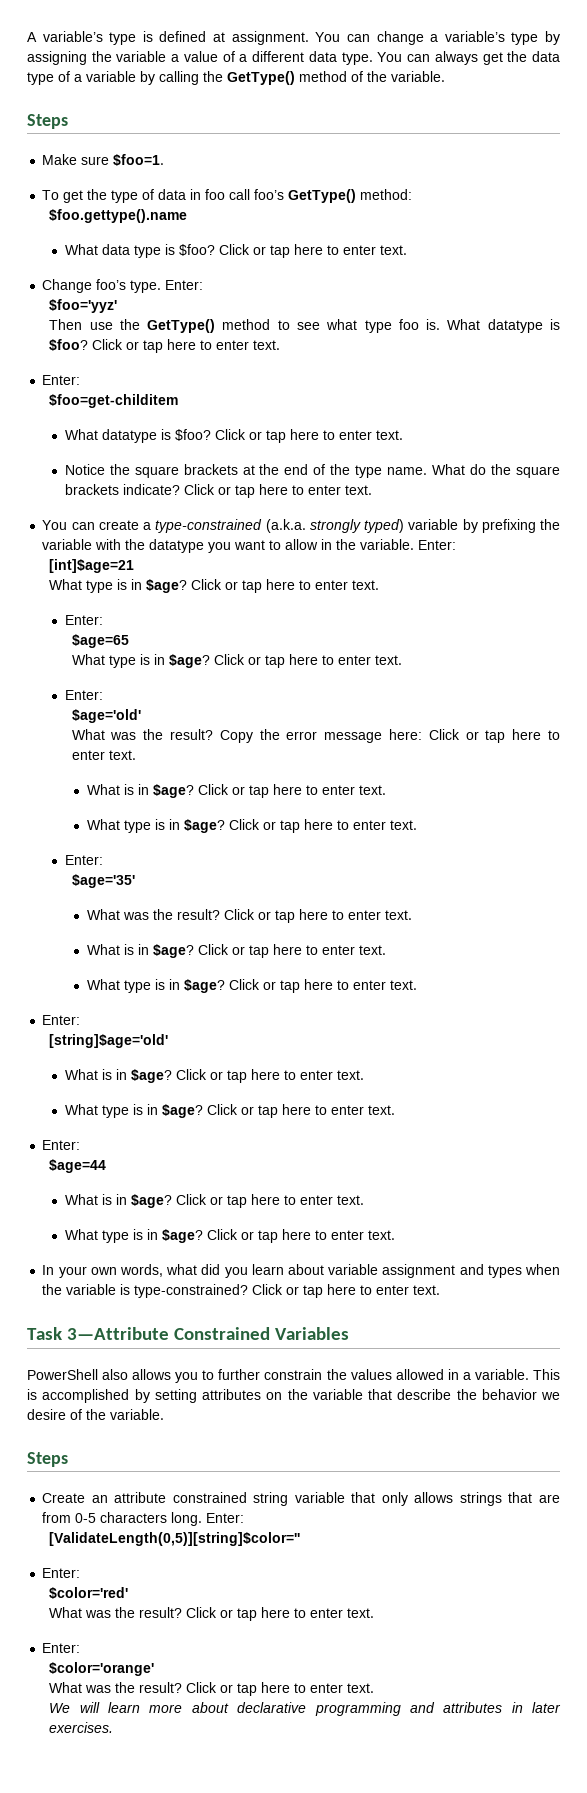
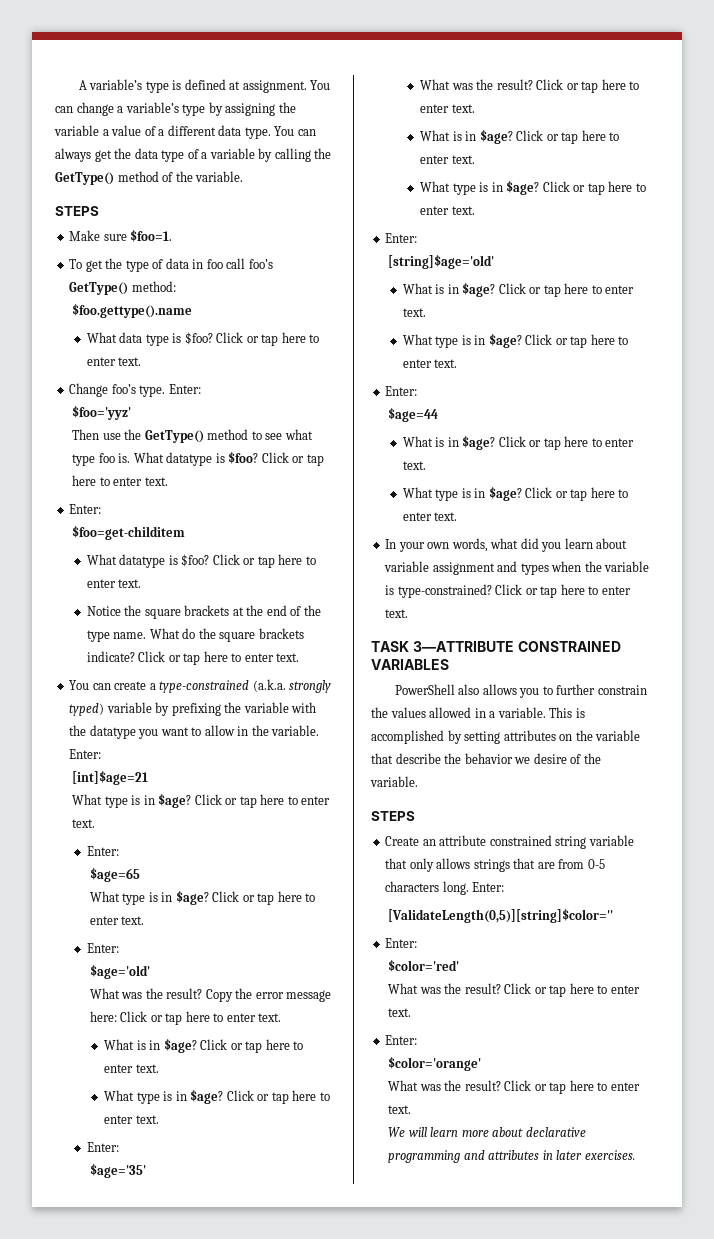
  You can always get the data type of a variable by calling the GetType() method of the variable.
- Steps
+ STEPS
- Task 3—Attribute Constrained Variables
+ TASK 3—ATTRIBUTE CONSTRAINED VARIABLES
  This is accomplished by setting attributes on the variable that describe the behavior we desire of the variable.
- Steps
+ STEPS

